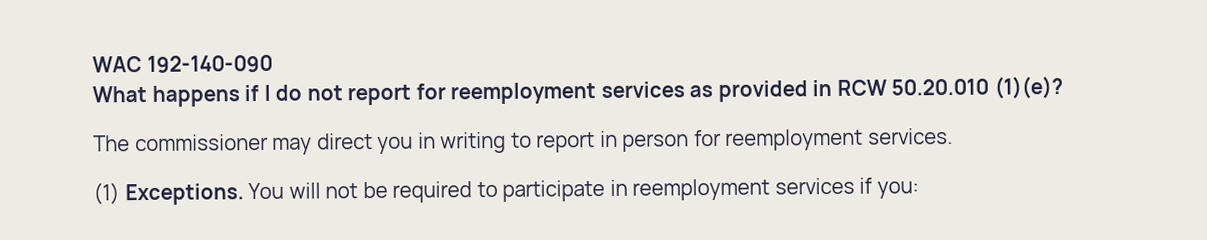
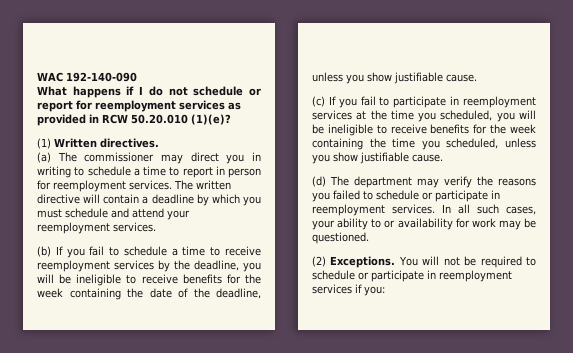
- What happens if I do not report for reemployment services as provided in RCW 50.20.010 (1)(e)?
+ What happens if I do not schedule or report for reemployment services as provided in RCW 50.20.010 (1)(e)?
- The commissioner may direct you in writing to report in person for reemployment services.
- (1) Exceptions.
+ (1) Written directives.
+ (a) The commissioner may direct you in writing to schedule a time to report in person for reemployment services. The written directive will contain a deadline by which you must schedule and attend your reemployment services.
+ (b) If you fail to schedule a time to receive reemployment services by the deadline, you will be ineligible to receive benefits for the week containing the date of the deadline, unless you show justifiable cause.
+ (c) If you fail to participate in reemployment services at the time you scheduled, you will be ineligible to receive benefits for the week containing the time you scheduled, unless you show justifiable cause.
+ (d) The department may verify the reasons you failed to schedule or participate in reemployment services. In all such cases, your ability to or availability for work may be questioned.
+ (2) Exceptions.
- You will not be required to participate in reemployment services if you:
+ You will not be required to schedule or participate in reemployment services if you:

